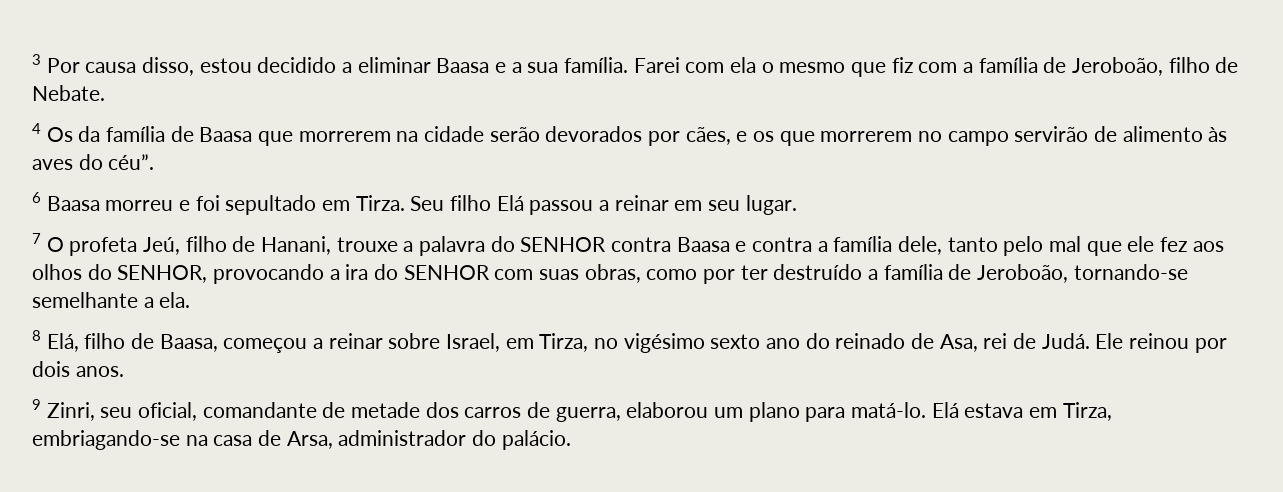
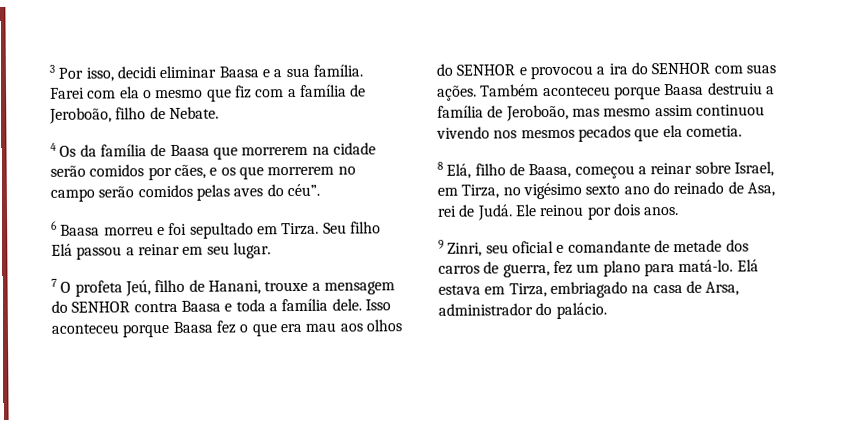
- 3 Por causa disso, estou decidido a eliminar Baasa e a sua família.
+ 3 Por isso, decidi eliminar Baasa e a sua família.
- 4 Os da família de Baasa que morrerem na cidade serão devorados por cães, e os que morrerem no campo servirão de alimento às aves do céu”.
+ 4 Os da família de Baasa que morrerem na cidade serão comidos por cães, e os que morrerem no campo serão comidos pelas aves do céu”.
- 7 O profeta Jeú, filho de Hanani, trouxe a palavra do SENHOR contra Baasa e contra a família dele, tanto pelo mal que ele fez aos olhos do SENHOR, provocando a ira do SENHOR com suas obras, como por ter destruído a família de Jeroboão, tornando-se semelhante a ela.
+ 7 O profeta Jeú, filho de Hanani, trouxe a mensagem do SENHOR contra Baasa e toda a família dele. Isso aconteceu porque Baasa fez o que era mau aos olhos do SENHOR e provocou a ira do SENHOR com suas ações. Também aconteceu porque Baasa destruiu a família de Jeroboão, mas mesmo assim continuou vivendo nos mesmos pecados que ela cometia.
- 9 Zinri, seu oficial, comandante de metade dos carros de guerra, elaborou um plano para matá-lo.
+ 9 Zinri, seu oficial e comandante de metade dos carros de guerra, fez um plano para matá-lo.
- Elá estava em Tirza, embriagando-se na casa de Arsa, administrador do palácio.
+ Elá estava em Tirza, embriagado na casa de Arsa, administrador do palácio.

